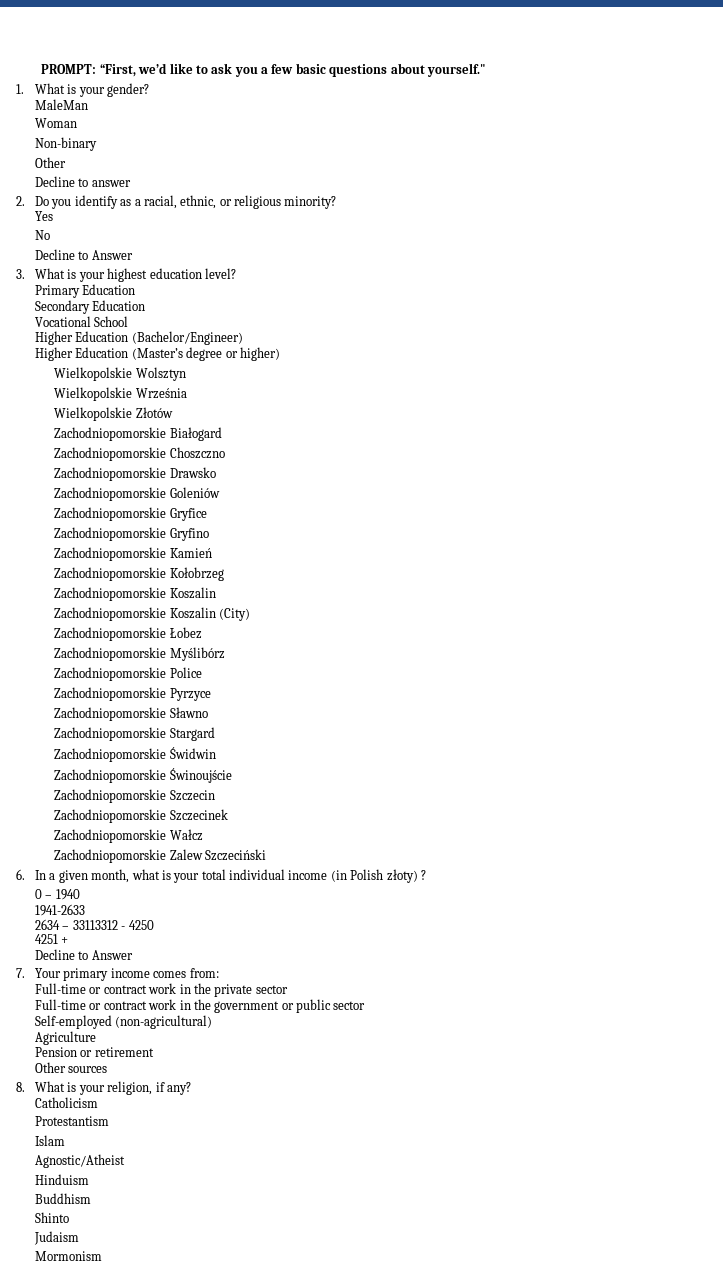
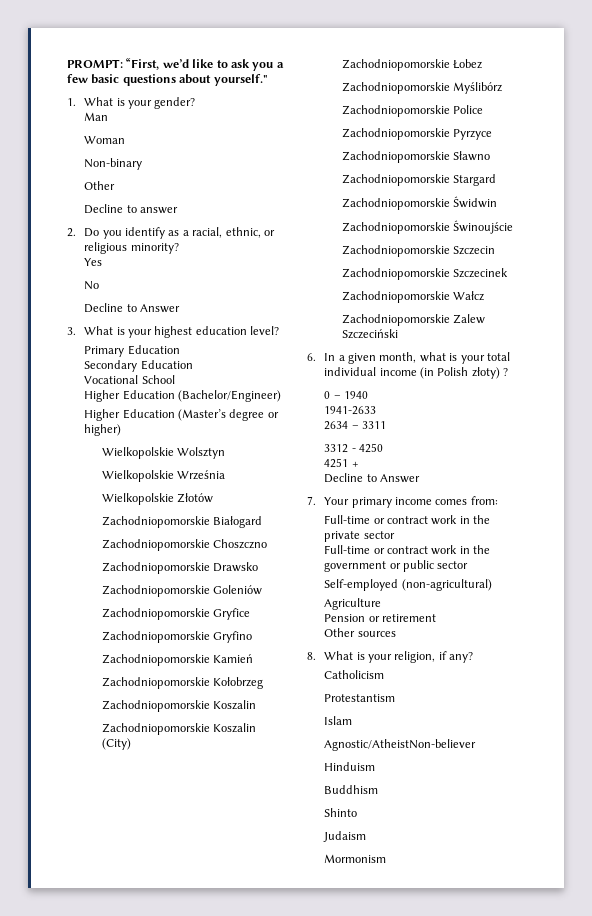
- MaleMan
+ Man
- 2634 – 33113312 - 4250
+ 2634 – 3311
+ 3312 - 4250
- Agnostic/Atheist
+ Agnostic/AtheistNon-believer

